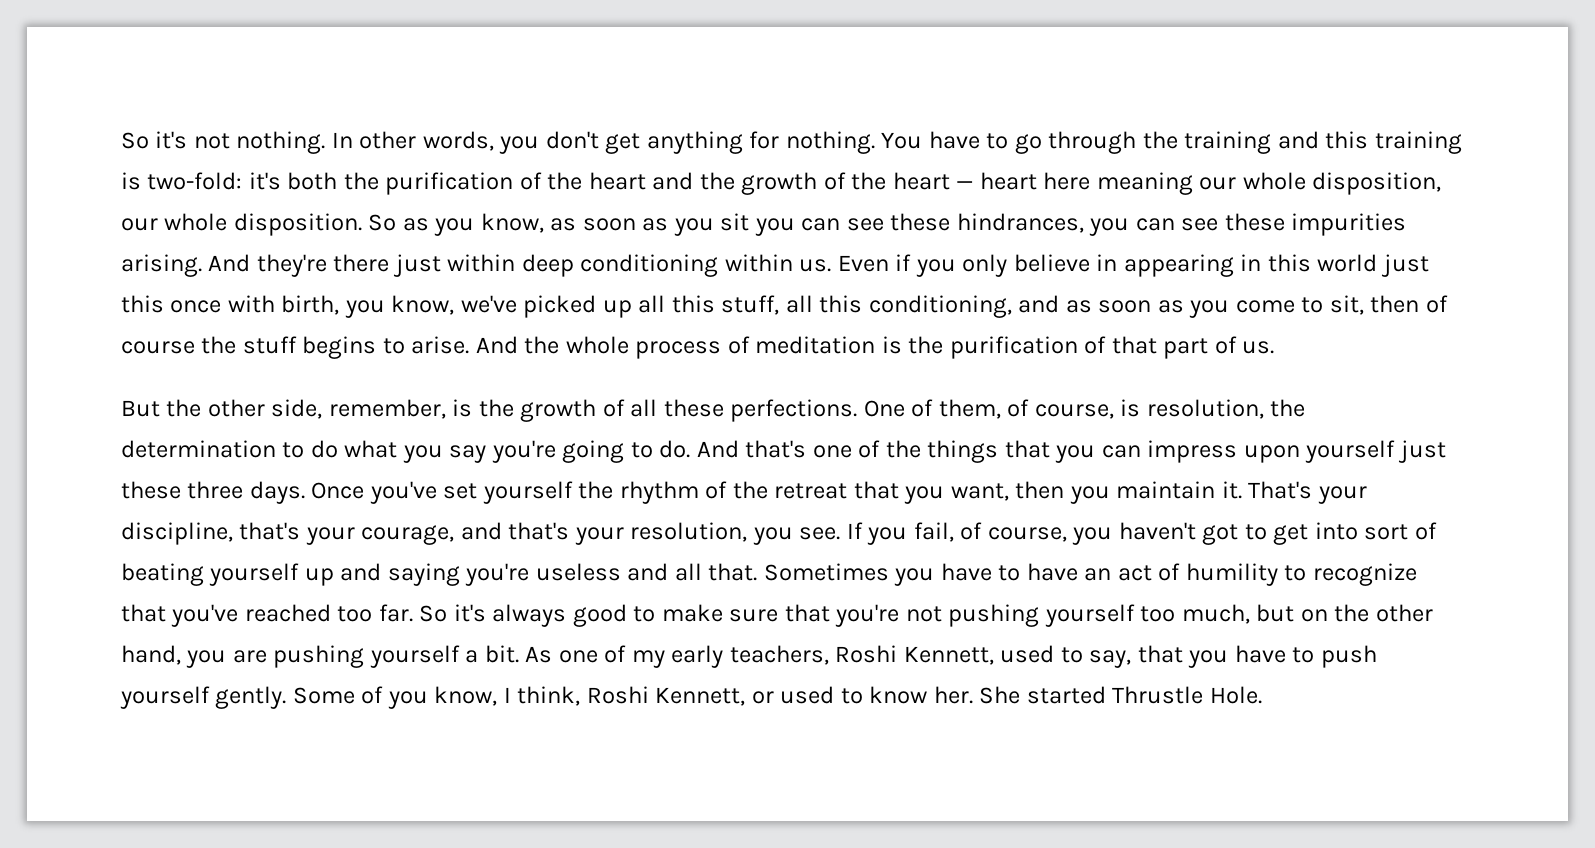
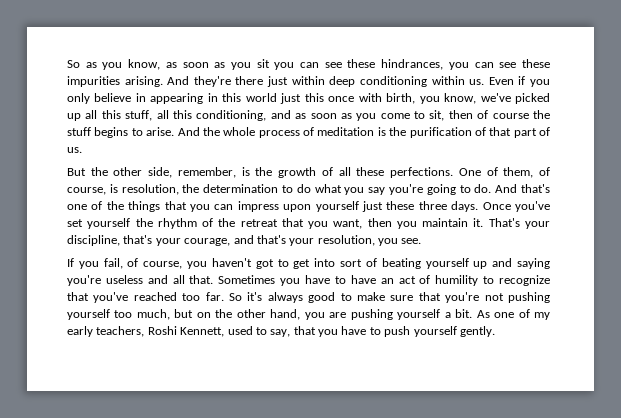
- So it's not nothing. In other words, you don't get anything for nothing. You have to go through the training and this training is two-fold: it's both the purification of the heart and the growth of the heart — heart here meaning our whole disposition, our whole disposition. So as you know, as soon as you sit you can see these hindrances, you can see these impurities arising.
+ So as you know, as soon as you sit you can see these hindrances, you can see these impurities arising.
- That's your discipline, that's your courage, and that's your resolution, you see. If you fail, of course, you haven't got to get into sort of beating yourself up and saying you're useless and all that.
+ That's your discipline, that's your courage, and that's your resolution, you see.
+ If you fail, of course, you haven't got to get into sort of beating yourself up and saying you're useless and all that.
- Some of you know, I think, Roshi Kennett, or used to know her. She started Thrustle Hole.

